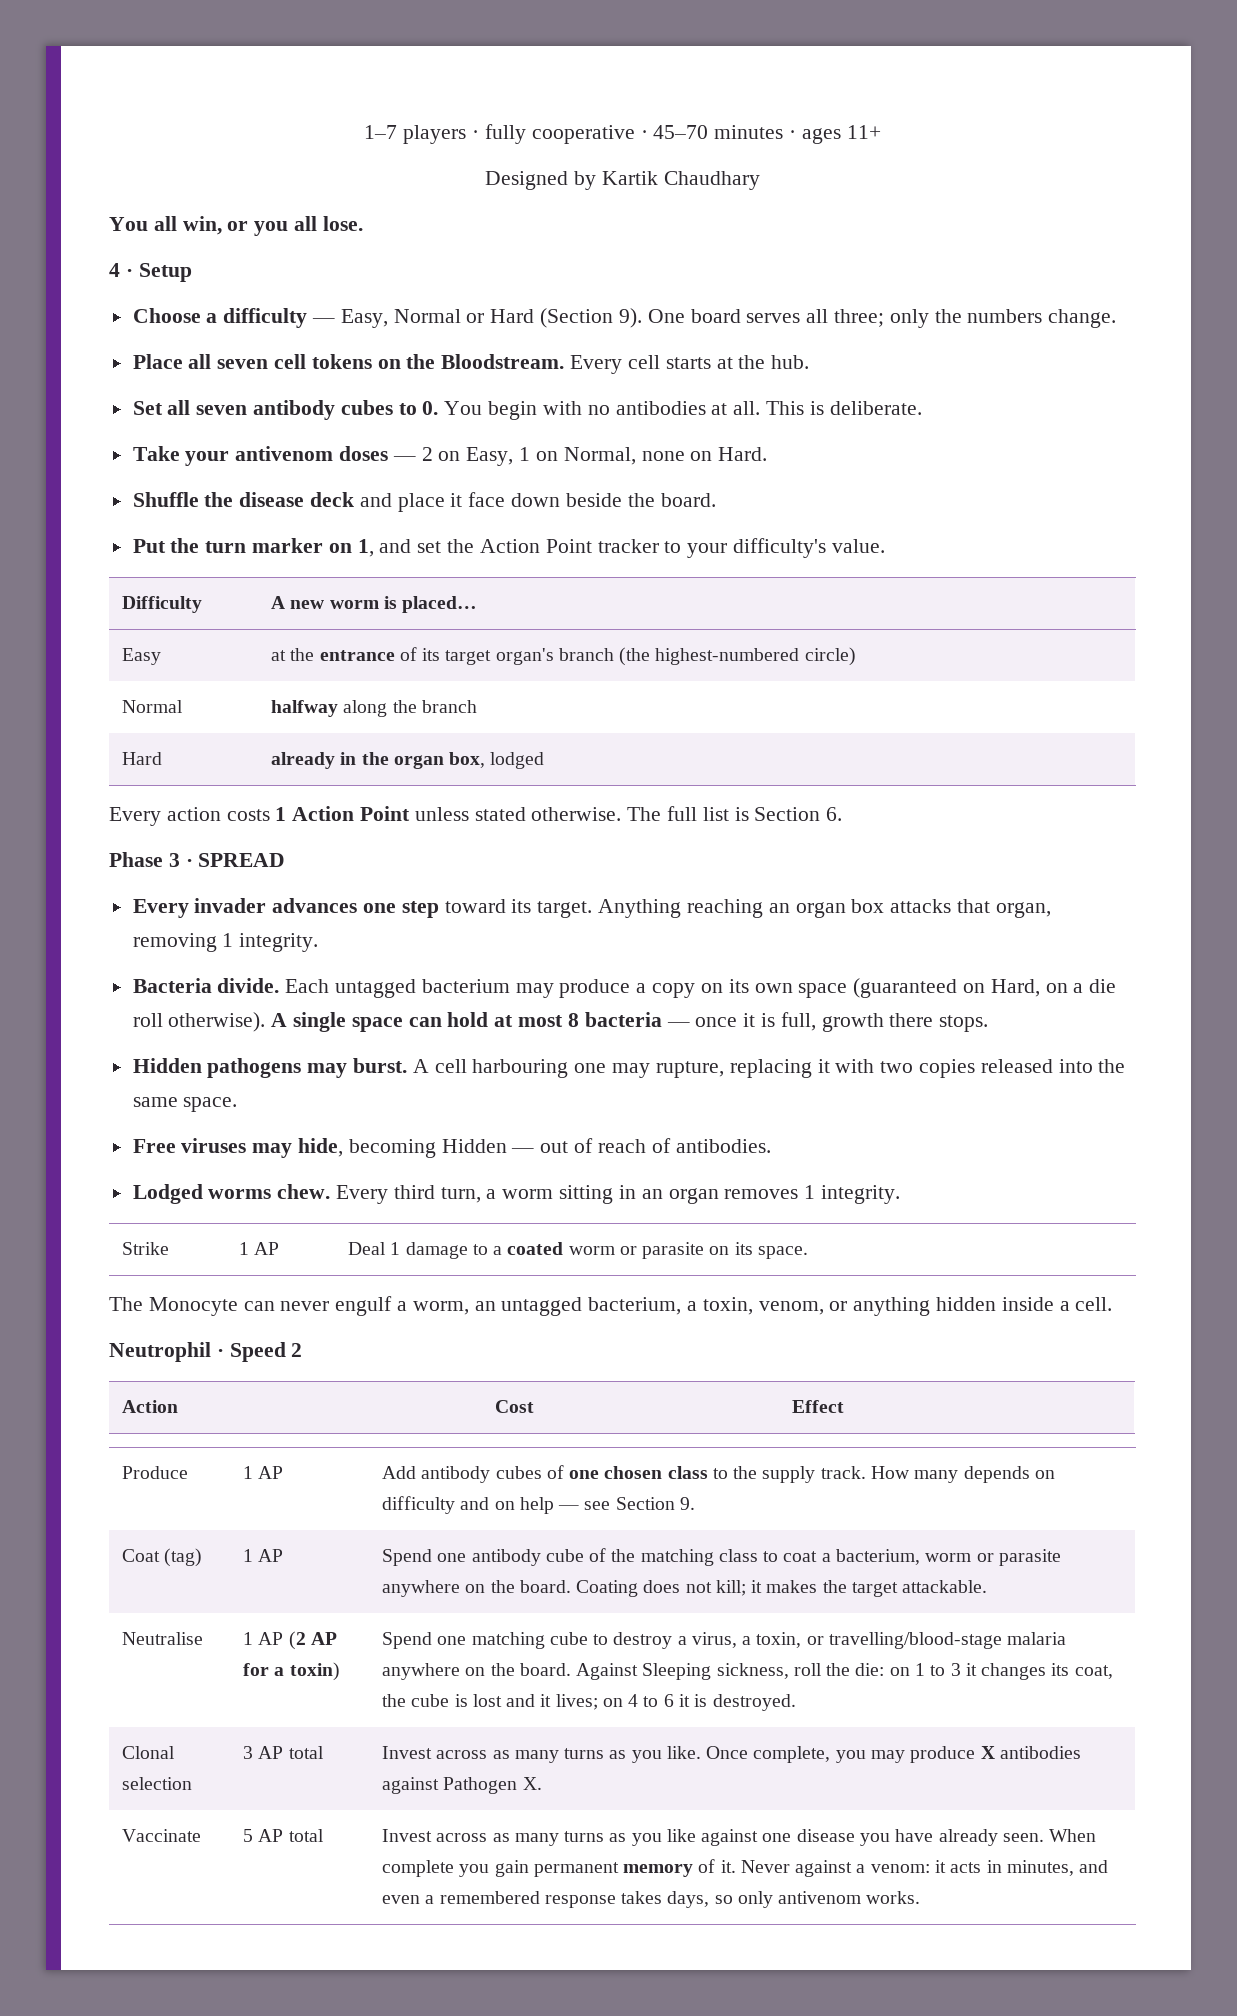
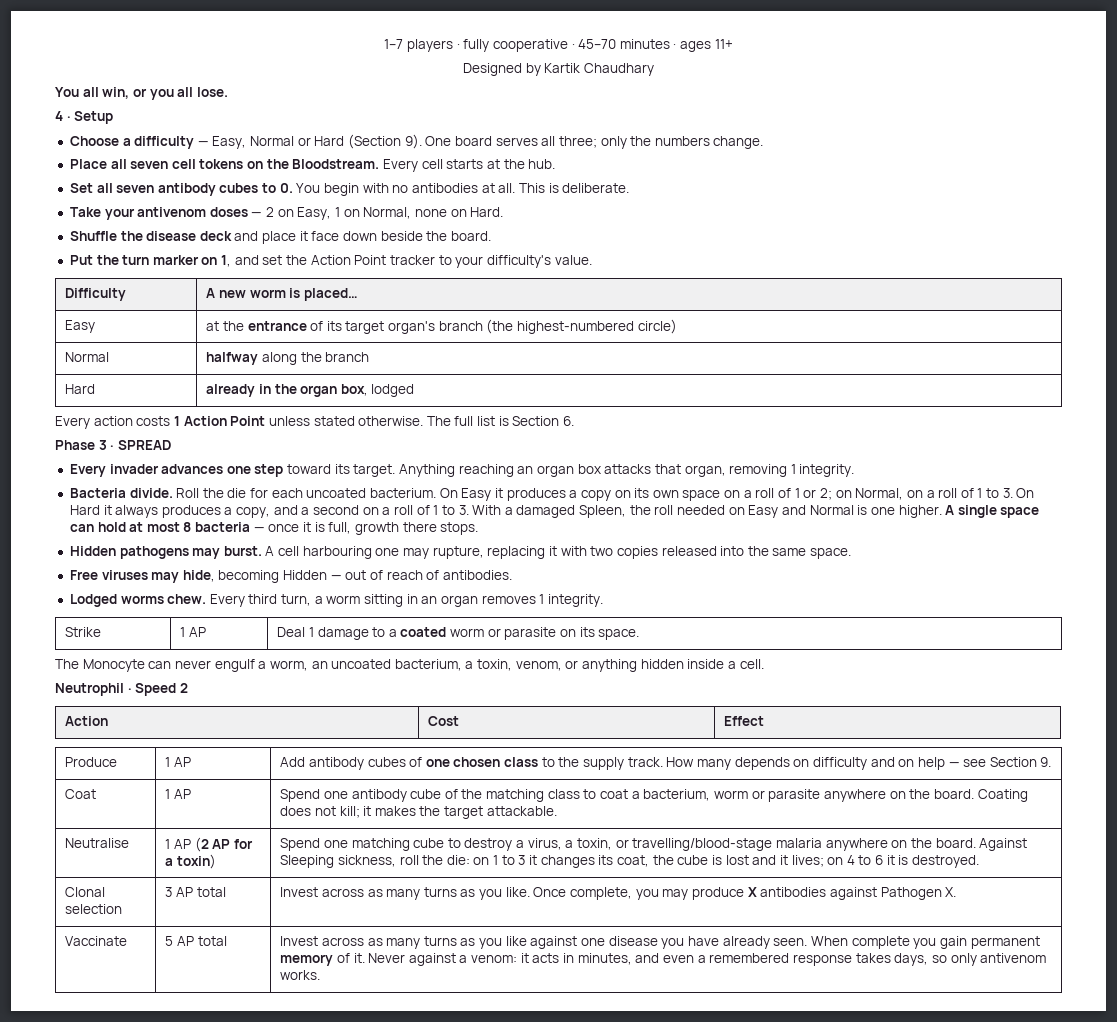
- Each untagged bacterium may produce a copy on its own space (guaranteed on Hard, on a die roll otherwise).
+ Roll the die for each uncoated bacterium. On Easy it produces a copy on its own space on a roll of 1 or 2; on Normal, on a roll of 1 to 3. On Hard it always produces a copy, and a second on a roll of 1 to 3. With a damaged Spleen, the roll needed on Easy and Normal is one higher.
- The Monocyte can never engulf a worm, an untagged bacterium, a toxin, venom, or anything hidden inside a cell.
+ The Monocyte can never engulf a worm, an uncoated bacterium, a toxin, venom, or anything hidden inside a cell.
- Coat (tag) | 1 AP | Spend one antibody cube of the matching class to coat a bacterium, worm or parasite anywhere on the board. Coating does not kill; it makes the target attackable.
+ Coat | 1 AP | Spend one antibody cube of the matching class to coat a bacterium, worm or parasite anywhere on the board. Coating does not kill; it makes the target attackable.

